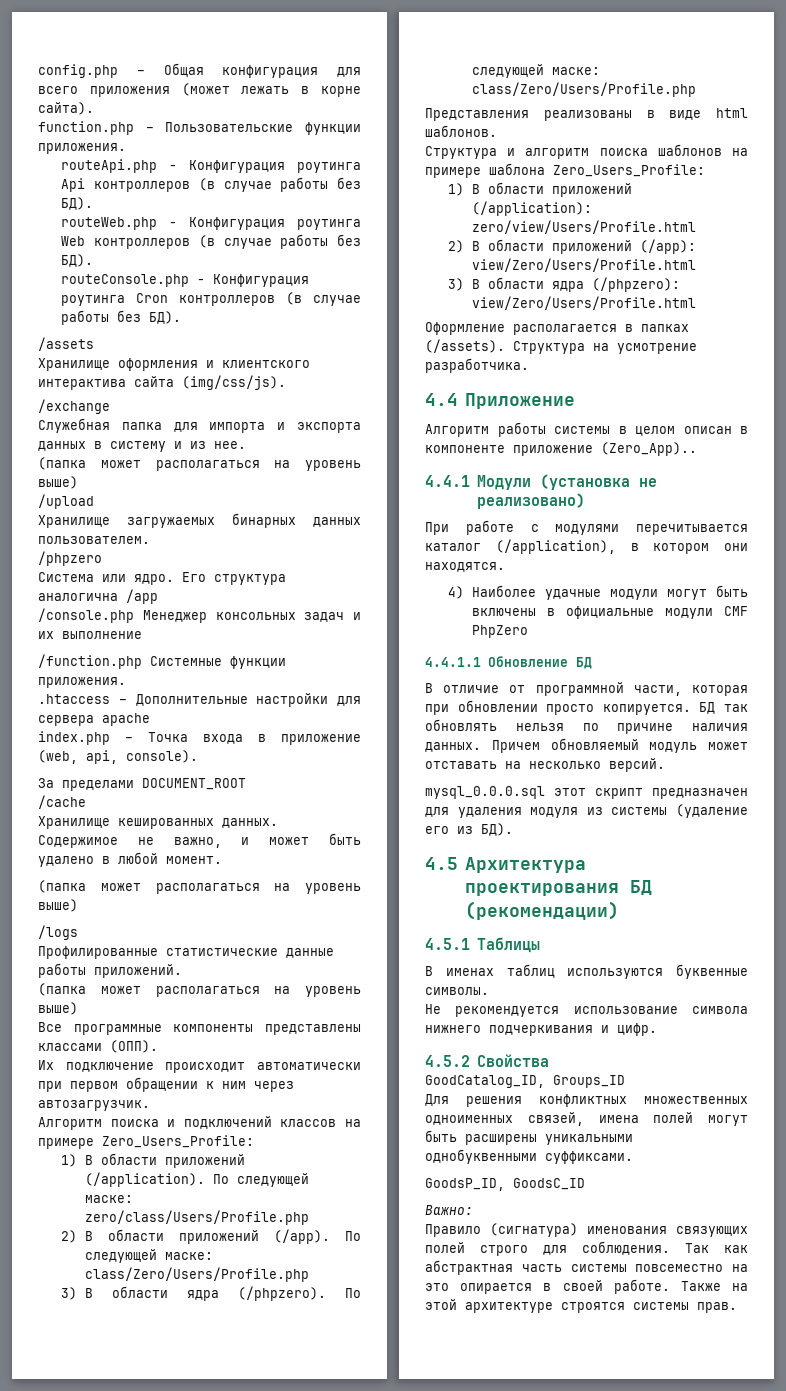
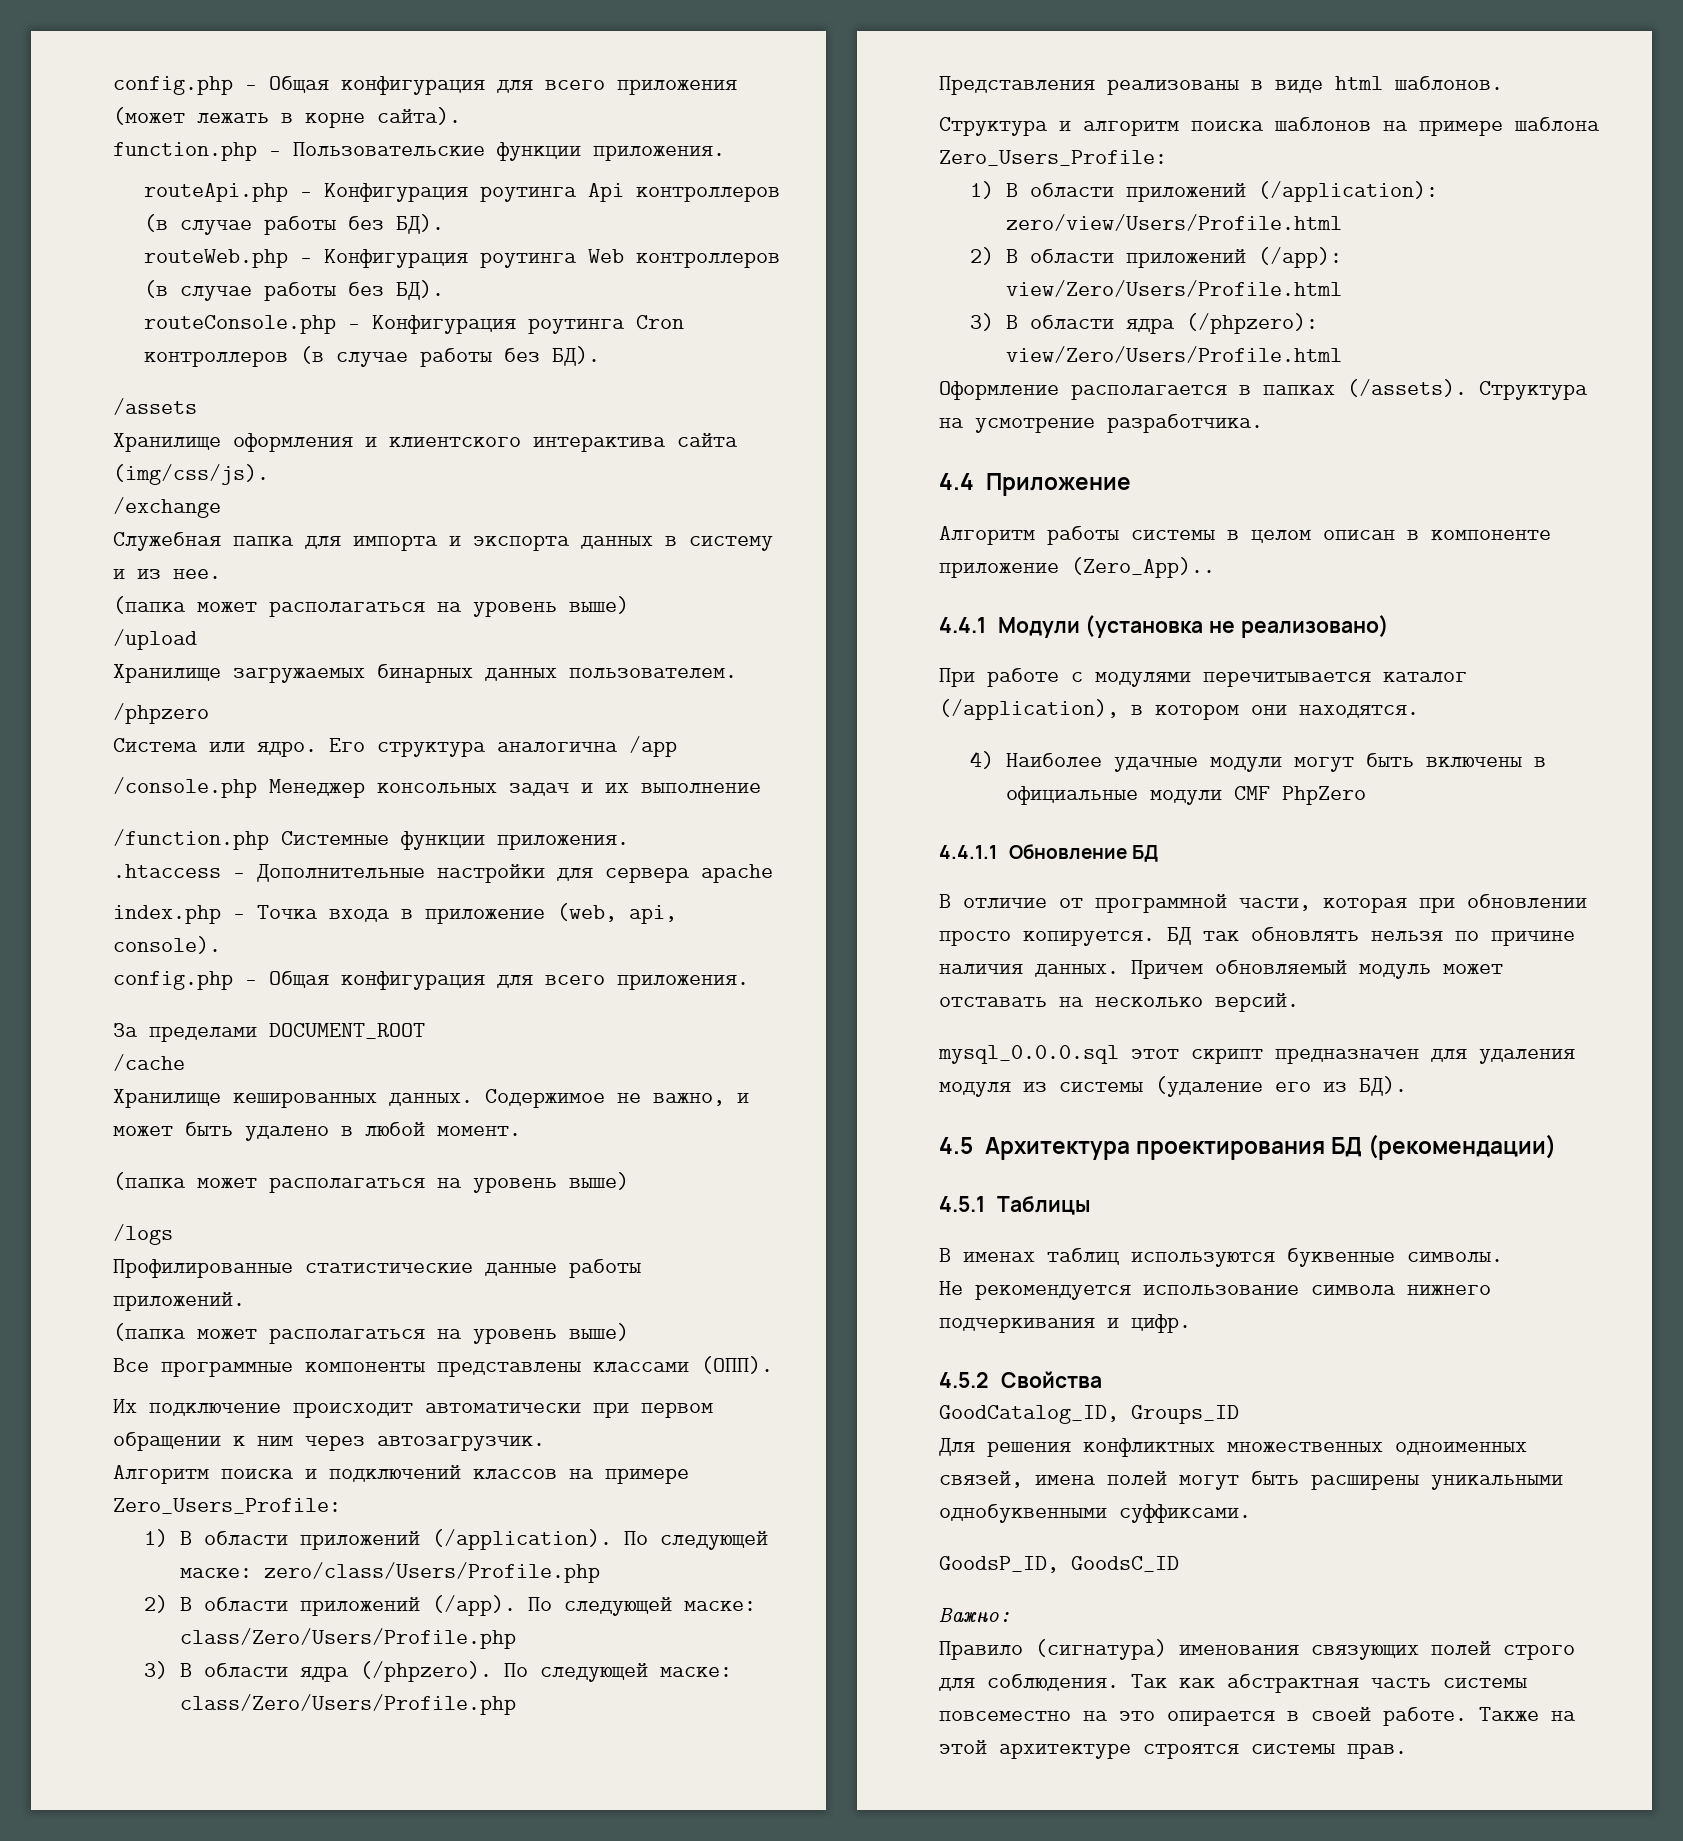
+ config.php – Общая конфигурация для всего приложения.

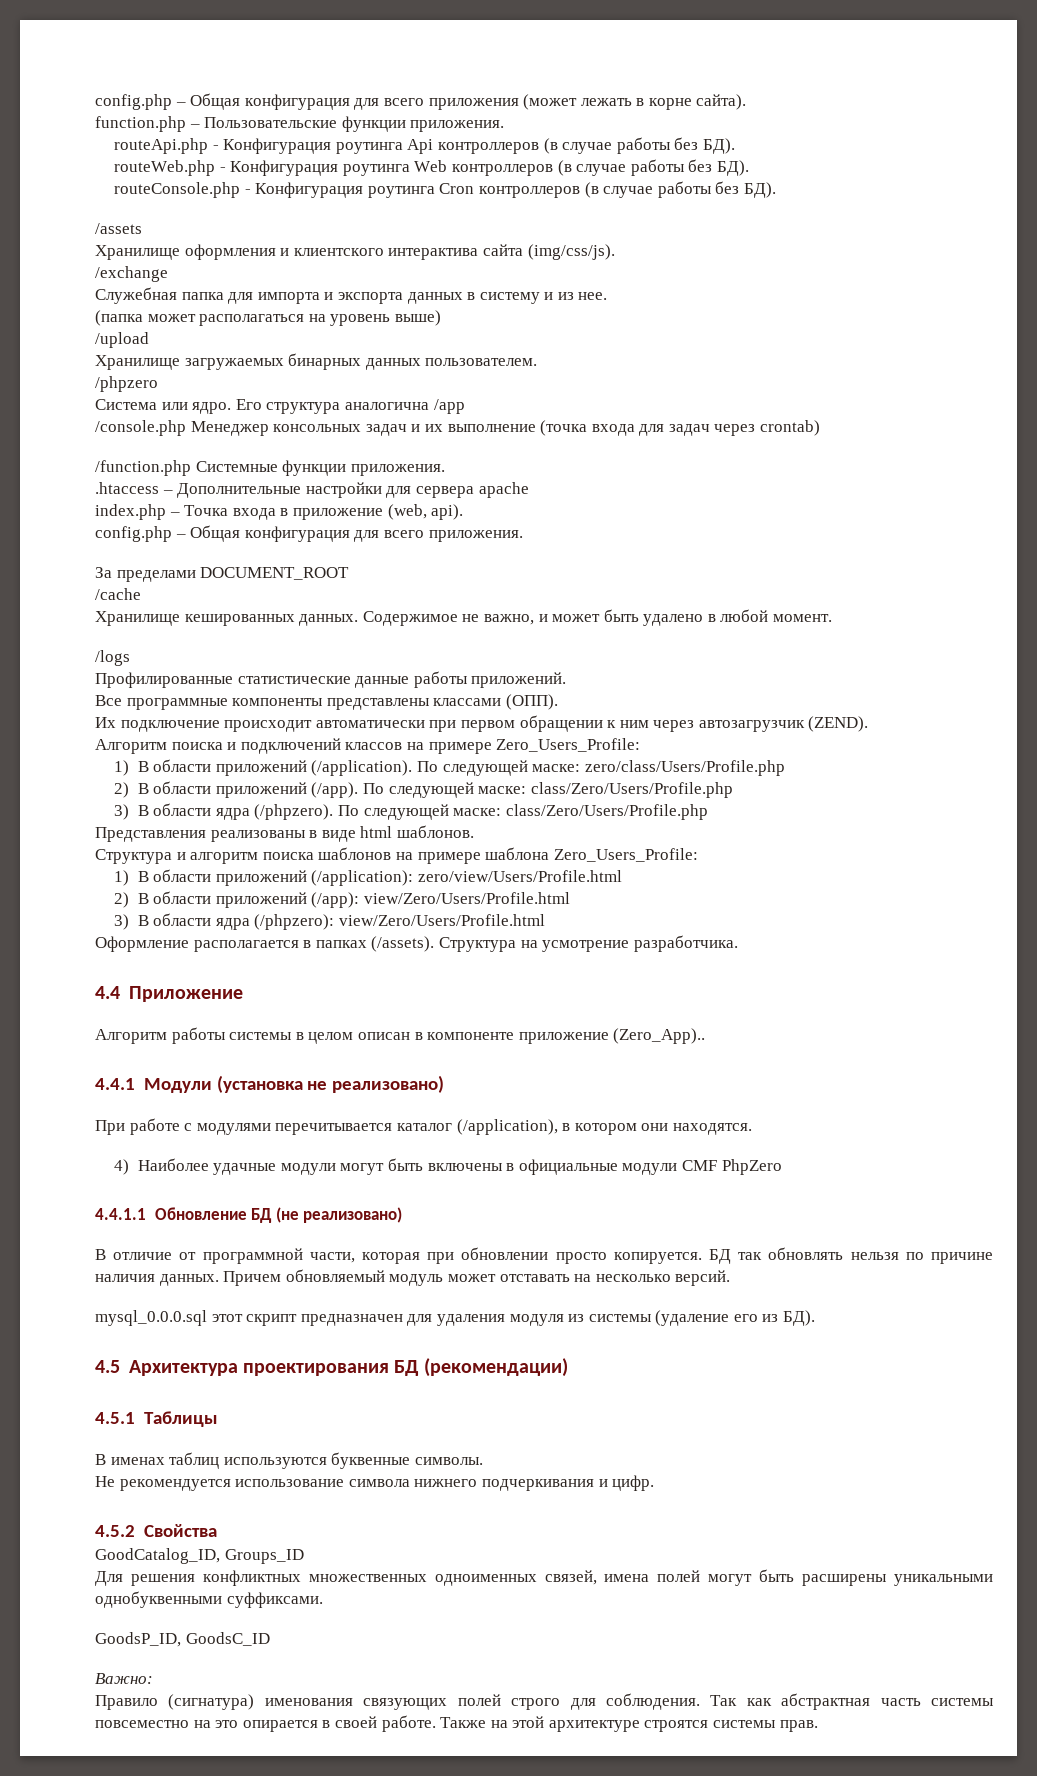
- /console.php Менеджер консольных задач и их выполнение
+ /console.php Менеджер консольных задач и их выполнение (точка входа для задач через crontab)
- index.php – Точка входа в приложение (web, api, console).
+ index.php – Точка входа в приложение (web, api).
  Содержимое не важно, и может быть удалено в любой момент.
- (папка может располагаться на уровень выше)
  Профилированные статистические данные работы приложений.
- (папка может располагаться на уровень выше)
- Их подключение происходит автоматически при первом обращении к ним через автозагрузчик.
+ Их подключение происходит автоматически при первом обращении к ним через автозагрузчик (ZEND).
- 4.4.1.1 Обновление БД
+ 4.4.1.1 Обновление БД (не реализовано)

